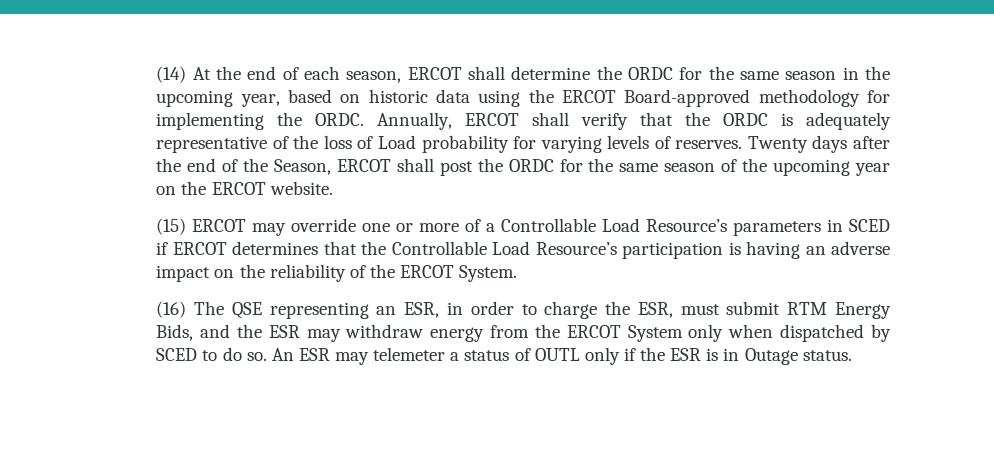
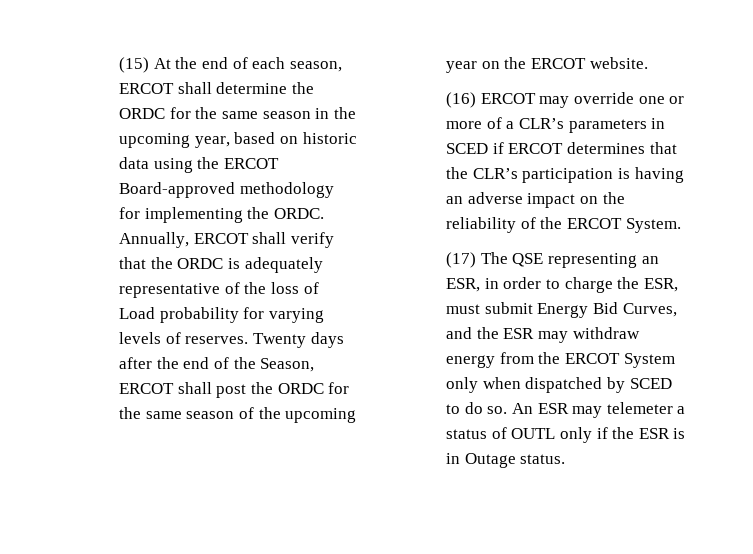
- (14) At the end of each season, ERCOT shall determine the ORDC for the same season in the upcoming year, based on historic data using the ERCOT Board-approved methodology for implementing the ORDC.
+ (15) At the end of each season, ERCOT shall determine the ORDC for the same season in the upcoming year, based on historic data using the ERCOT Board-approved methodology for implementing the ORDC.
- (15) ERCOT may override one or more of a Controllable Load Resource’s parameters in SCED if ERCOT determines that the Controllable Load Resource’s participation is having an adverse impact on the reliability of the ERCOT System.
+ (16) ERCOT may override one or more of a CLR’s parameters in SCED if ERCOT determines that the CLR’s participation is having an adverse impact on the reliability of the ERCOT System.
- (16) The QSE representing an ESR, in order to charge the ESR, must submit RTM Energy Bids, and the ESR may withdraw energy from the ERCOT System only when dispatched by SCED to do so.
+ (17) The QSE representing an ESR, in order to charge the ESR, must submit Energy Bid Curves, and the ESR may withdraw energy from the ERCOT System only when dispatched by SCED to do so.

